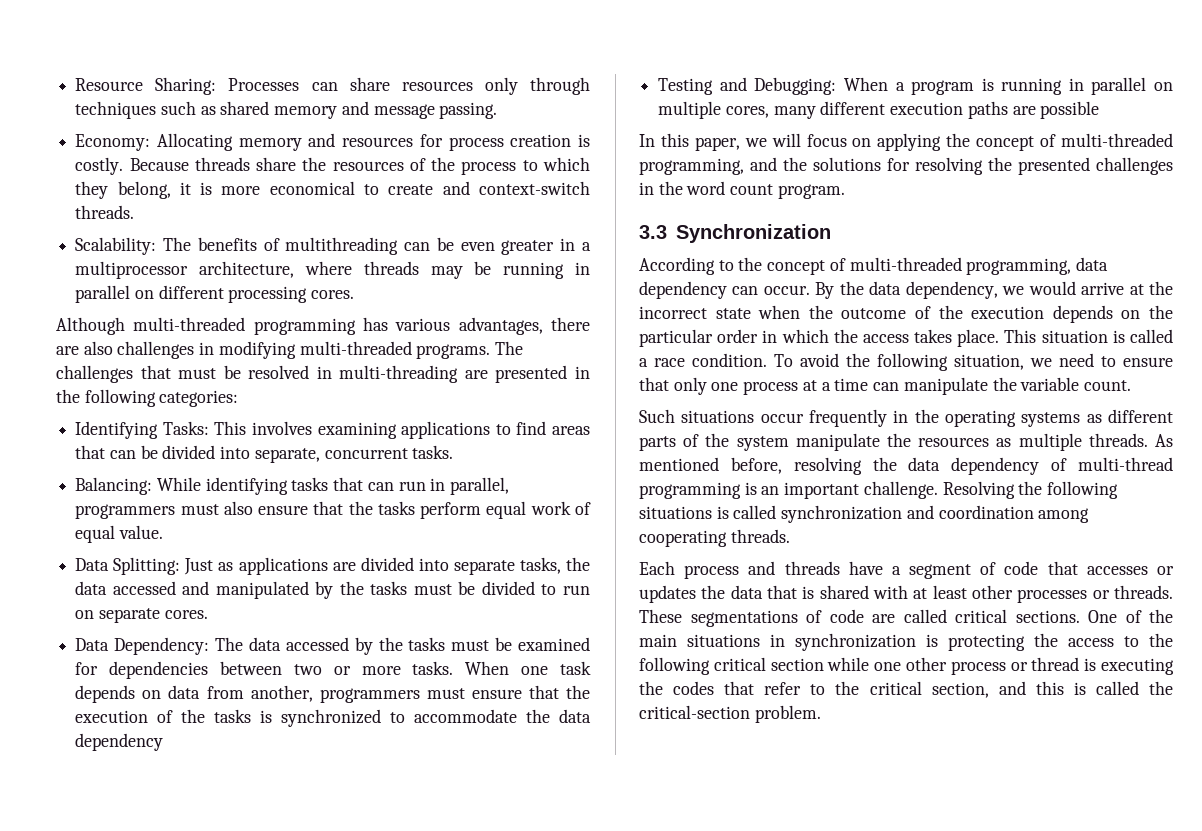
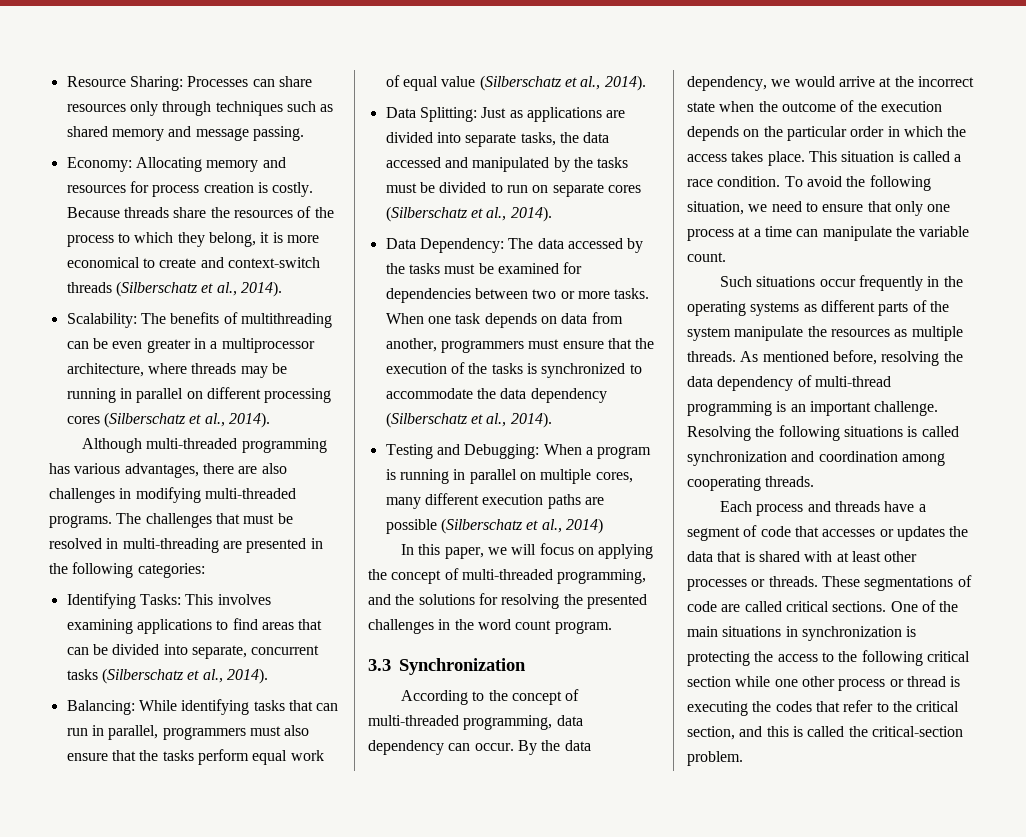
- Because threads share the resources of the process to which they belong, it is more economical to create and context-switch threads.
+ Because threads share the resources of the process to which they belong, it is more economical to create and context-switch threads (Silberschatz et al., 2014).
- Scalability: The benefits of multithreading can be even greater in a multiprocessor architecture, where threads may be running in parallel on different processing cores.
+ Scalability: The benefits of multithreading can be even greater in a multiprocessor architecture, where threads may be running in parallel on different processing cores (Silberschatz et al., 2014).
- Identifying Tasks: This involves examining applications to find areas that can be divided into separate, concurrent tasks.
+ Identifying Tasks: This involves examining applications to find areas that can be divided into separate, concurrent tasks (Silberschatz et al., 2014).
- Balancing: While identifying tasks that can run in parallel, programmers must also ensure that the tasks perform equal work of equal value.
+ Balancing: While identifying tasks that can run in parallel, programmers must also ensure that the tasks perform equal work of equal value (Silberschatz et al., 2014).
- Data Splitting: Just as applications are divided into separate tasks, the data accessed and manipulated by the tasks must be divided to run on separate cores.
+ Data Splitting: Just as applications are divided into separate tasks, the data accessed and manipulated by the tasks must be divided to run on separate cores (Silberschatz et al., 2014).
- When one task depends on data from another, programmers must ensure that the execution of the tasks is synchronized to accommodate the data dependency
+ When one task depends on data from another, programmers must ensure that the execution of the tasks is synchronized to accommodate the data dependency (Silberschatz et al., 2014).
- Testing and Debugging: When a program is running in parallel on multiple cores, many different execution paths are possible
+ Testing and Debugging: When a program is running in parallel on multiple cores, many different execution paths are possible (Silberschatz et al., 2014)

